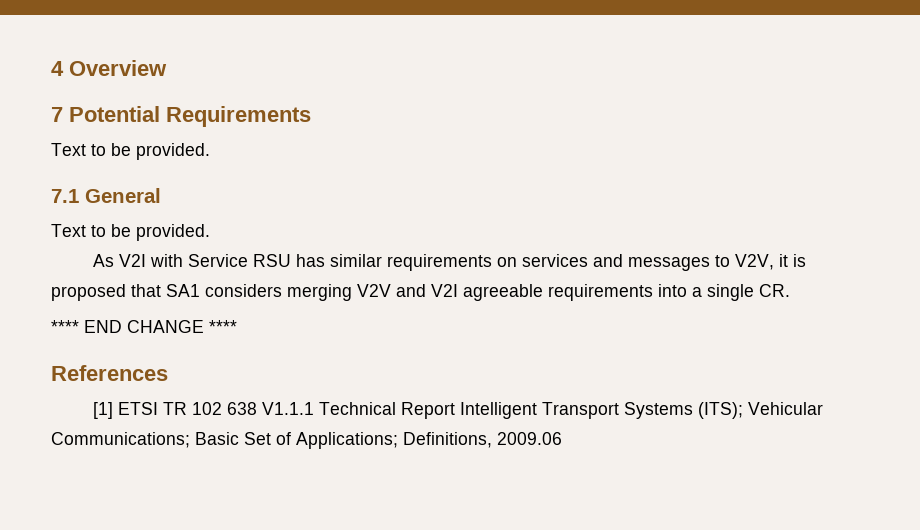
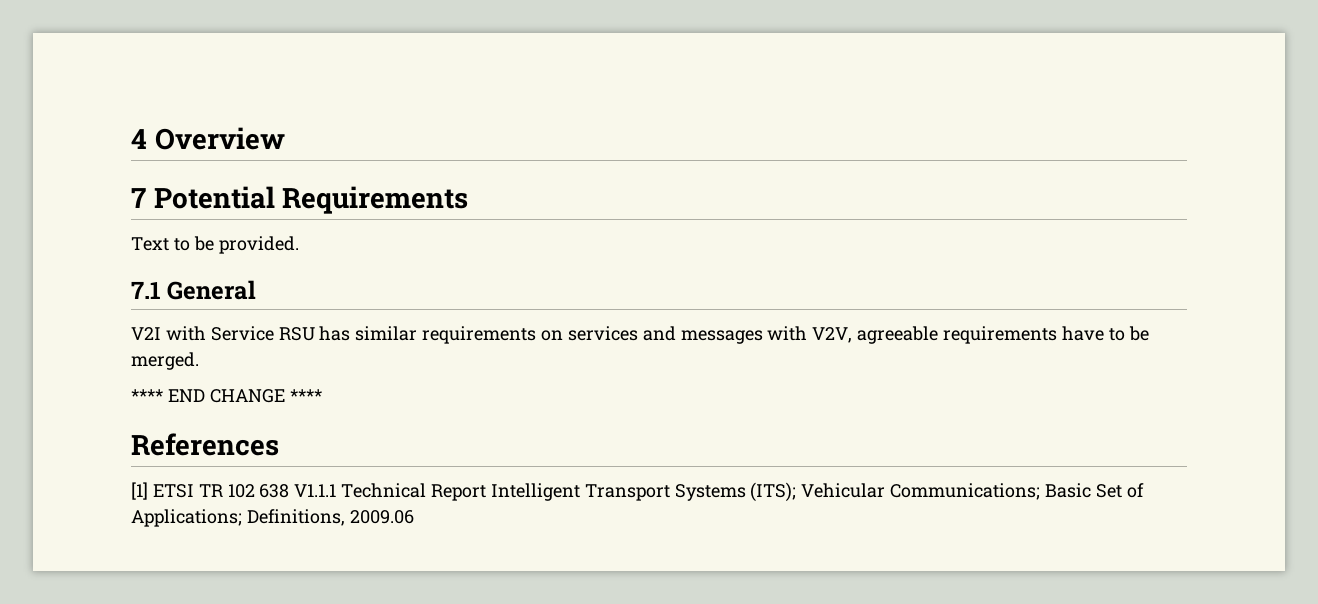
  7.1 General
- Text to be provided.
- As V2I with Service RSU has similar requirements on services and messages to V2V, it is proposed that SA1 considers merging V2V and V2I agreeable requirements into a single CR.
+ V2I with Service RSU has similar requirements on services and messages with V2V, agreeable requirements have to be merged.

